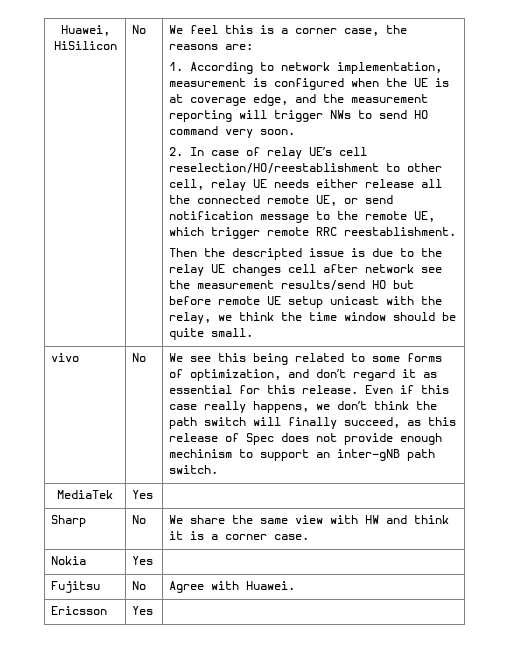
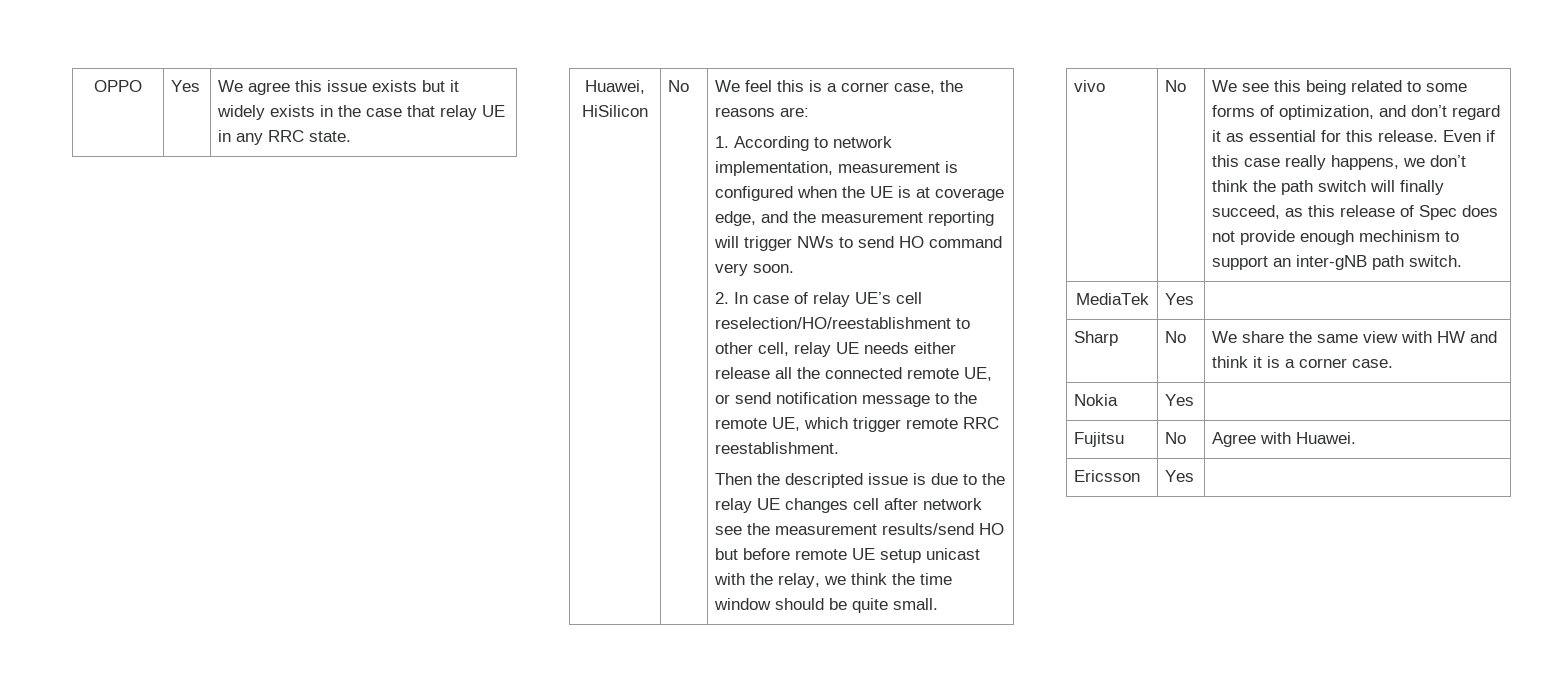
+ OPPO | Yes | We agree this issue exists but it widely exists in the case that relay UE in any RRC state.

